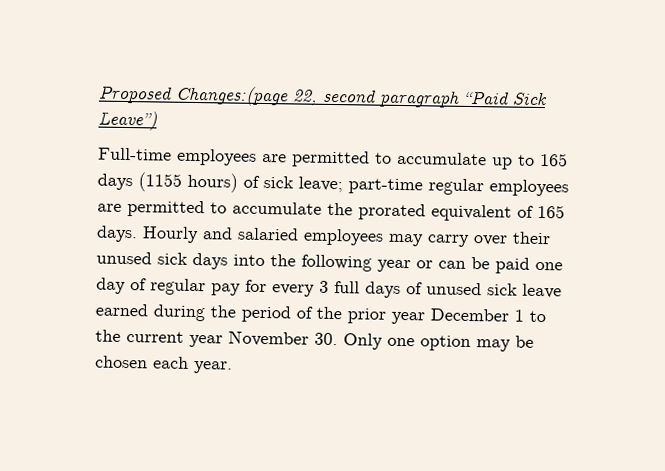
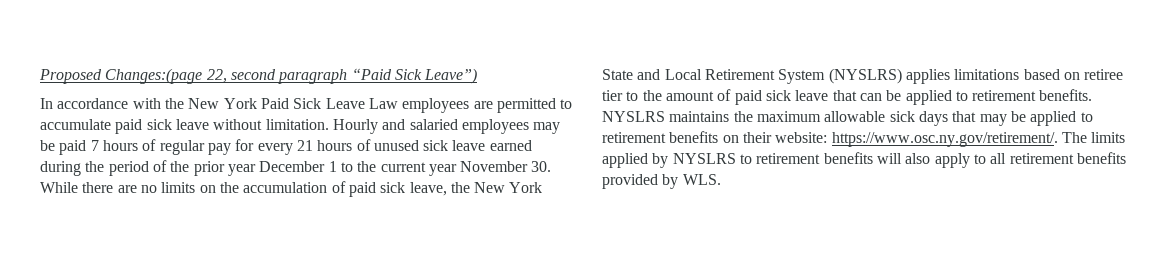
- Full-time employees are permitted to accumulate up to 165 days (1155 hours) of sick leave; part-time regular employees are permitted to accumulate the prorated equivalent of 165 days.
+ In accordance with the New York Paid Sick Leave Law employees are permitted to accumulate paid sick leave without limitation.
- Hourly and salaried employees may carry over their unused sick days into the following year or can be paid one day of regular pay for every 3 full days of unused sick leave earned during the period of the prior year December 1 to the current year November 30. Only one option may be chosen each year.
+ Hourly and salaried employees may be paid 7 hours of regular pay for every 21 hours of unused sick leave earned during the period of the prior year December 1 to the current year November 30. While there are no limits on the accumulation of paid sick leave, the New York State and Local Retirement System (NYSLRS) applies limitations based on retiree tier to the amount of paid sick leave that can be applied to retirement benefits. NYSLRS maintains the maximum allowable sick days that may be applied to retirement benefits on their website: https://www.osc.ny.gov/retirement/. The limits applied by NYSLRS to retirement benefits will also apply to all retirement benefits provided by WLS.

